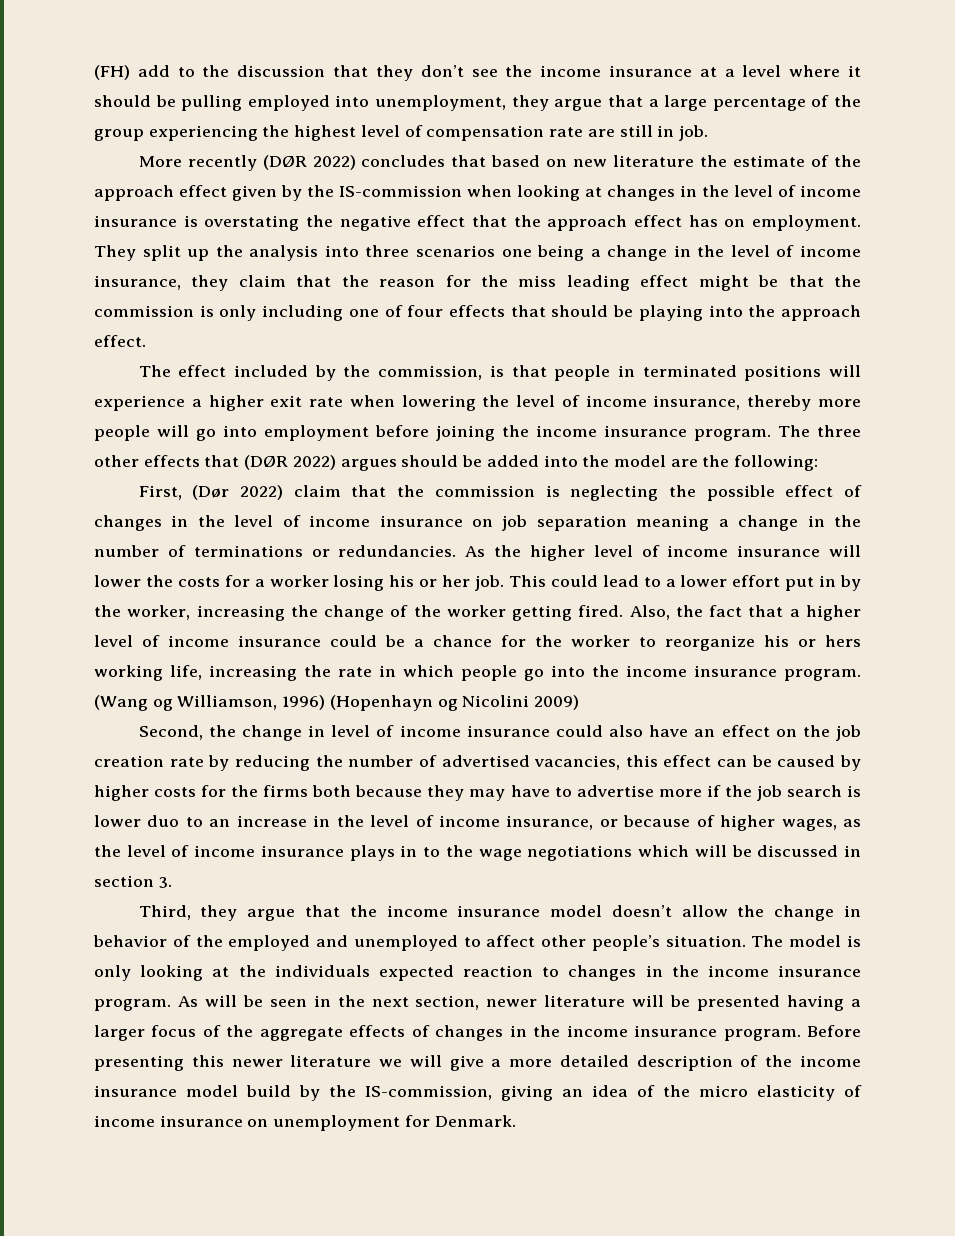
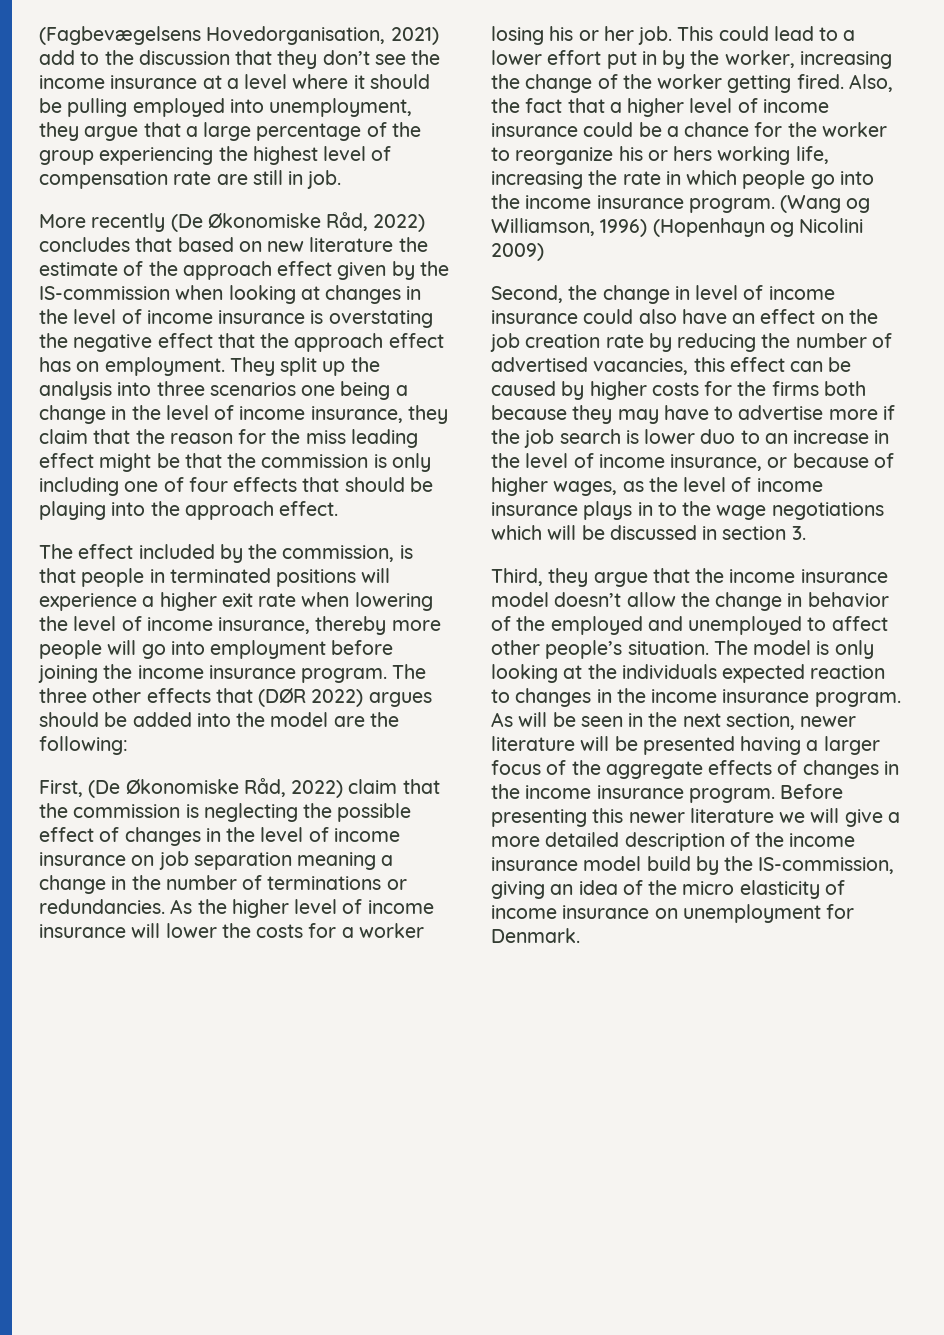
- (FH) add to the discussion that they don’t see the income insurance at a level where it should be pulling employed into unemployment, they argue that a large percentage of the group experiencing the highest level of compensation rate are still in job.
+ (Fagbevægelsens Hovedorganisation, 2021) add to the discussion that they don’t see the income insurance at a level where it should be pulling employed into unemployment, they argue that a large percentage of the group experiencing the highest level of compensation rate are still in job.
- More recently (DØR 2022) concludes that based on new literature the estimate of the approach effect given by the IS-commission when looking at changes in the level of income insurance is overstating the negative effect that the approach effect has on employment.
+ More recently (De Økonomiske Råd, 2022) concludes that based on new literature the estimate of the approach effect given by the IS-commission when looking at changes in the level of income insurance is overstating the negative effect that the approach effect has on employment.
- First, (Dør 2022) claim that the commission is neglecting the possible effect of changes in the level of income insurance on job separation meaning a change in the number of terminations or redundancies.
+ First, (De Økonomiske Råd, 2022) claim that the commission is neglecting the possible effect of changes in the level of income insurance on job separation meaning a change in the number of terminations or redundancies.

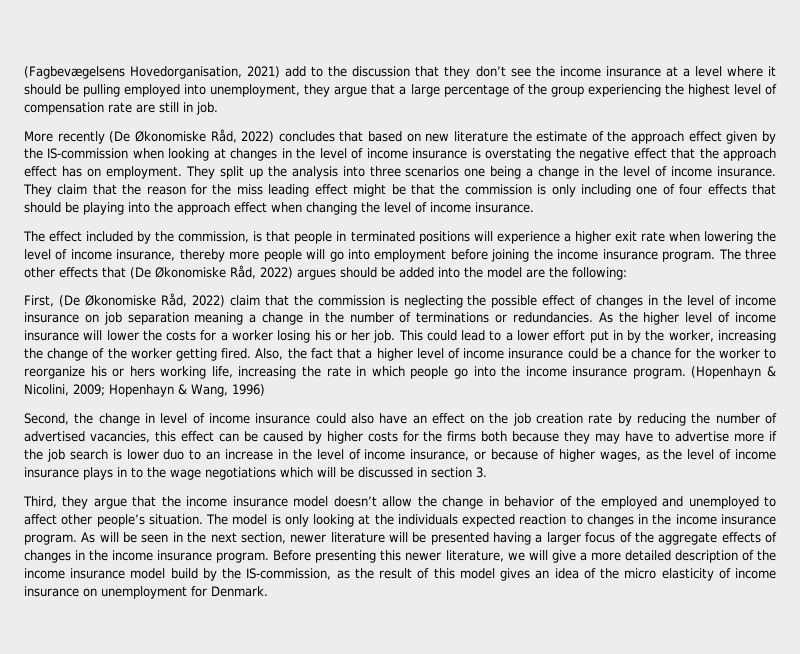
- They split up the analysis into three scenarios one being a change in the level of income insurance, they claim that the reason for the miss leading effect might be that the commission is only including one of four effects that should be playing into the approach effect.
+ They split up the analysis into three scenarios one being a change in the level of income insurance. They claim that the reason for the miss leading effect might be that the commission is only including one of four effects that should be playing into the approach effect when changing the level of income insurance.
- The three other effects that (DØR 2022) argues should be added into the model are the following:
+ The three other effects that (De Økonomiske Råd, 2022) argues should be added into the model are the following:
- (Wang og Williamson, 1996) (Hopenhayn og Nicolini 2009)
+ (Hopenhayn & Nicolini, 2009; Hopenhayn & Wang, 1996)
- Before presenting this newer literature we will give a more detailed description of the income insurance model build by the IS-commission, giving an idea of the micro elasticity of income insurance on unemployment for Denmark.
+ Before presenting this newer literature, we will give a more detailed description of the income insurance model build by the IS-commission, as the result of this model gives an idea of the micro elasticity of income insurance on unemployment for Denmark.

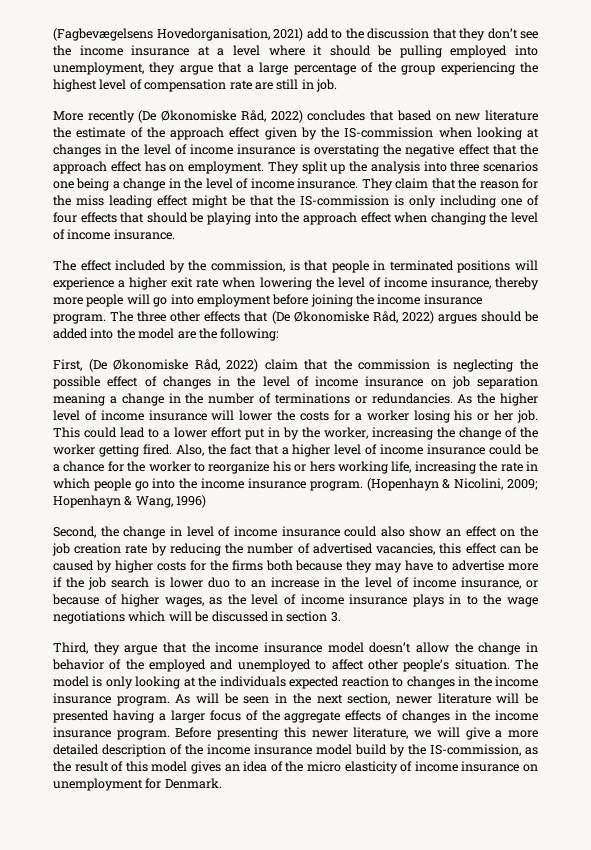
- They claim that the reason for the miss leading effect might be that the commission is only including one of four effects that should be playing into the approach effect when changing the level of income insurance.
+ They claim that the reason for the miss leading effect might be that the IS-commission is only including one of four effects that should be playing into the approach effect when changing the level of income insurance.
- Second, the change in level of income insurance could also have an effect on the job creation rate by reducing the number of advertised vacancies, this effect can be caused by higher costs for the firms both because they may have to advertise more if the job search is lower duo to an increase in the level of income insurance, or because of higher wages, as the level of income insurance plays in to the wage negotiations which will be discussed in section 3.
+ Second, the change in level of income insurance could also show an effect on the job creation rate by reducing the number of advertised vacancies, this effect can be caused by higher costs for the firms both because they may have to advertise more if the job search is lower duo to an increase in the level of income insurance, or because of higher wages, as the level of income insurance plays in to the wage negotiations which will be discussed in section 3.

